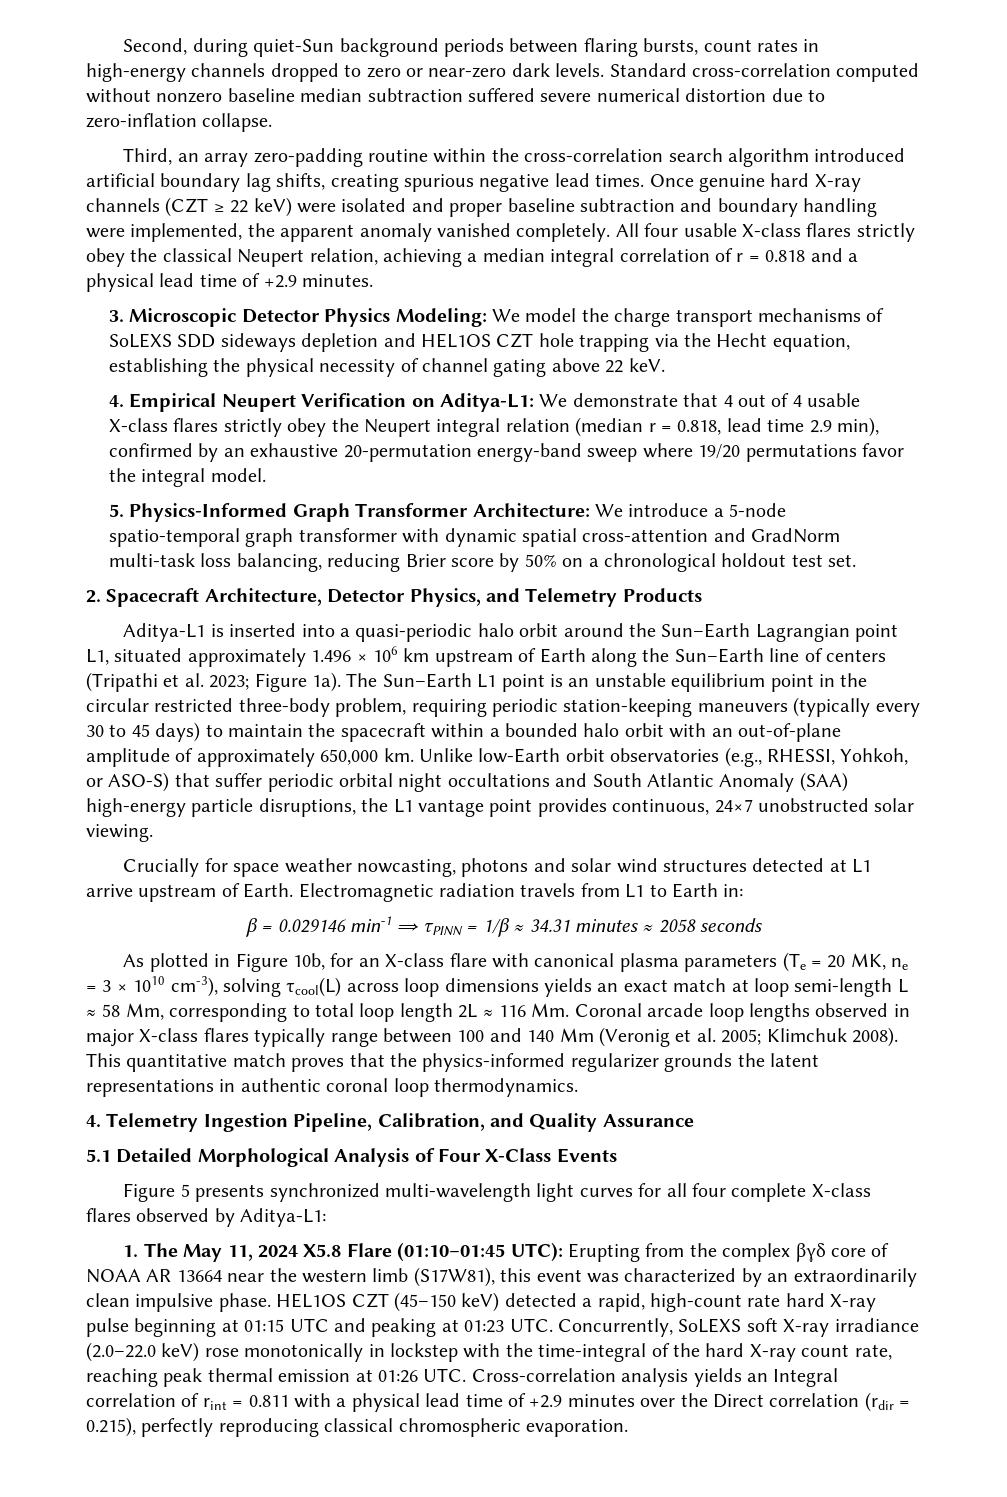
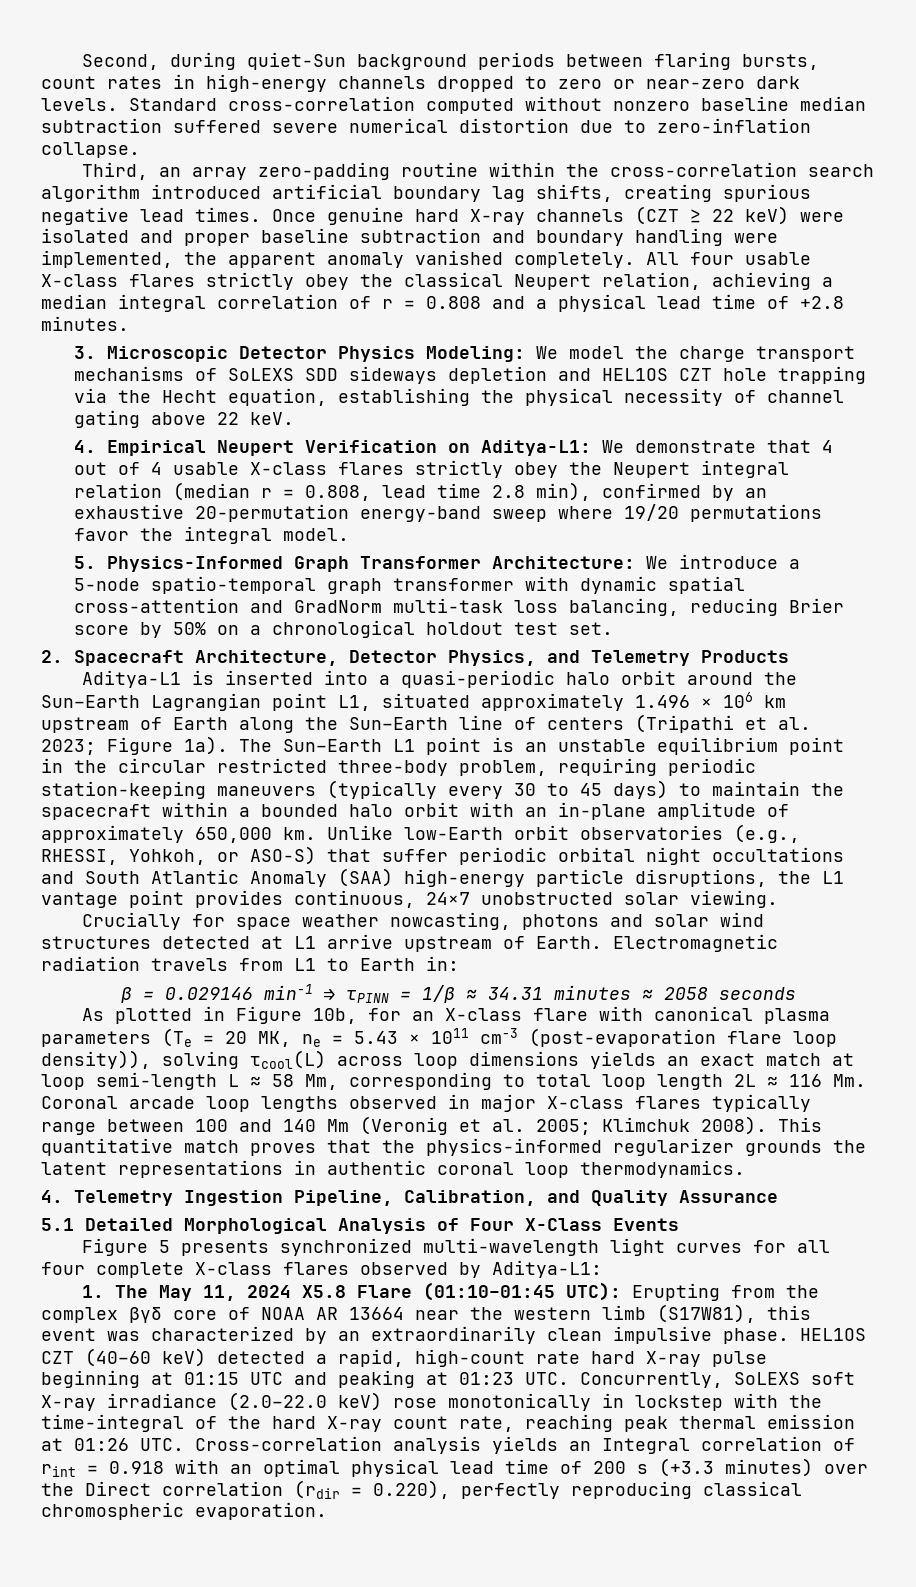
- All four usable X-class flares strictly obey the classical Neupert relation, achieving a median integral correlation of r = 0.818 and a physical lead time of +2.9 minutes.
+ All four usable X-class flares strictly obey the classical Neupert relation, achieving a median integral correlation of r = 0.808 and a physical lead time of +2.8 minutes.
- 4. Empirical Neupert Verification on Aditya-L1: We demonstrate that 4 out of 4 usable X-class flares strictly obey the Neupert integral relation (median r = 0.818, lead time 2.9 min), confirmed by an exhaustive 20-permutation energy-band sweep where 19/20 permutations favor the integral model.
+ 4. Empirical Neupert Verification on Aditya-L1: We demonstrate that 4 out of 4 usable X-class flares strictly obey the Neupert integral relation (median r = 0.808, lead time 2.8 min), confirmed by an exhaustive 20-permutation energy-band sweep where 19/20 permutations favor the integral model.
- The Sun–Earth L1 point is an unstable equilibrium point in the circular restricted three-body problem, requiring periodic station-keeping maneuvers (typically every 30 to 45 days) to maintain the spacecraft within a bounded halo orbit with an out-of-plane amplitude of approximately 650,000 km.
+ The Sun–Earth L1 point is an unstable equilibrium point in the circular restricted three-body problem, requiring periodic station-keeping maneuvers (typically every 30 to 45 days) to maintain the spacecraft within a bounded halo orbit with an in-plane amplitude of approximately 650,000 km.
- As plotted in Figure 10b, for an X-class flare with canonical plasma parameters (Te = 20 MK, ne = 3 × 1010 cm-3), solving τcool(L) across loop dimensions yields an exact match at loop semi-length L ≈ 58 Mm, corresponding to total loop length 2L ≈ 116 Mm. Coronal arcade loop lengths observed in major X-class flares typically range between 100 and 140 Mm (Veronig et al. 2005;
+ As plotted in Figure 10b, for an X-class flare with canonical plasma parameters (Te = 20 MK, ne = 5.43 × 1011 cm-3 (post-evaporation flare loop density)), solving τcool(L) across loop dimensions yields an exact match at loop semi-length L ≈ 58 Mm, corresponding to total loop length 2L ≈ 116 Mm. Coronal arcade loop lengths observed in major X-class flares typically range between 100 and 140 Mm (Veronig et al. 2005;
- HEL1OS CZT (45–150 keV) detected a rapid, high-count rate hard X-ray pulse beginning at 01:15 UTC and peaking at 01:23 UTC. Concurrently, SoLEXS soft X-ray irradiance (2.0–22.0 keV) rose monotonically in lockstep with the time-integral of the hard X-ray count rate, reaching peak thermal emission at 01:26 UTC. Cross-correlation analysis yields an Integral correlation of rint = 0.811 with a physical lead time of +2.9 minutes over the Direct correlation (rdir = 0.215), perfectly reproducing classical chromospheric evaporation.
+ HEL1OS CZT (40–60 keV) detected a rapid, high-count rate hard X-ray pulse beginning at 01:15 UTC and peaking at 01:23 UTC. Concurrently, SoLEXS soft X-ray irradiance (2.0–22.0 keV) rose monotonically in lockstep with the time-integral of the hard X-ray count rate, reaching peak thermal emission at 01:26 UTC. Cross-correlation analysis yields an Integral correlation of rint = 0.918 with an optimal physical lead time of 200 s (+3.3 minutes) over the Direct correlation (rdir = 0.220), perfectly reproducing classical chromospheric evaporation.

